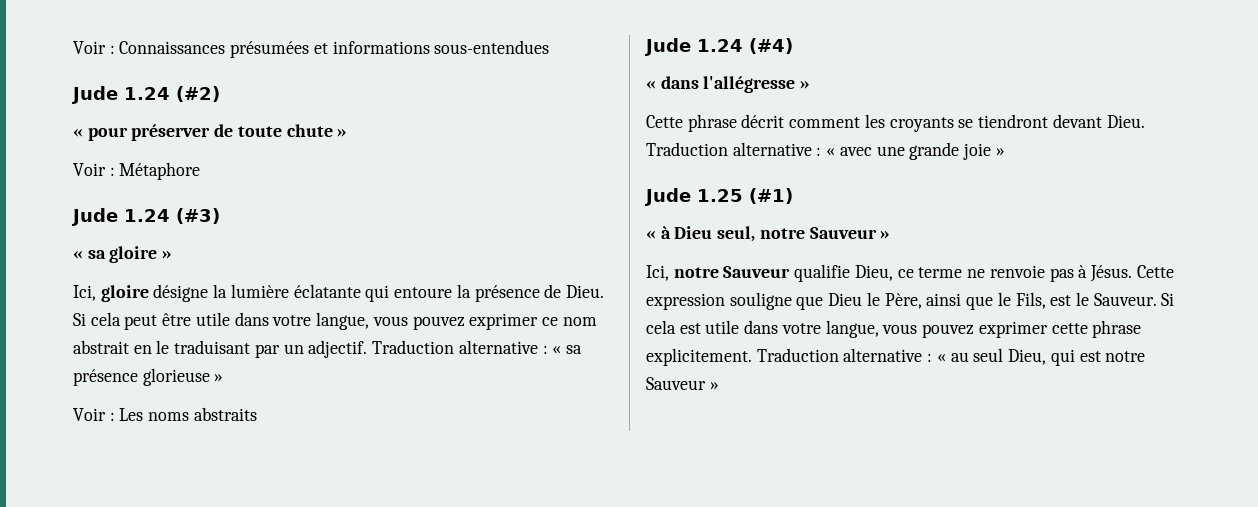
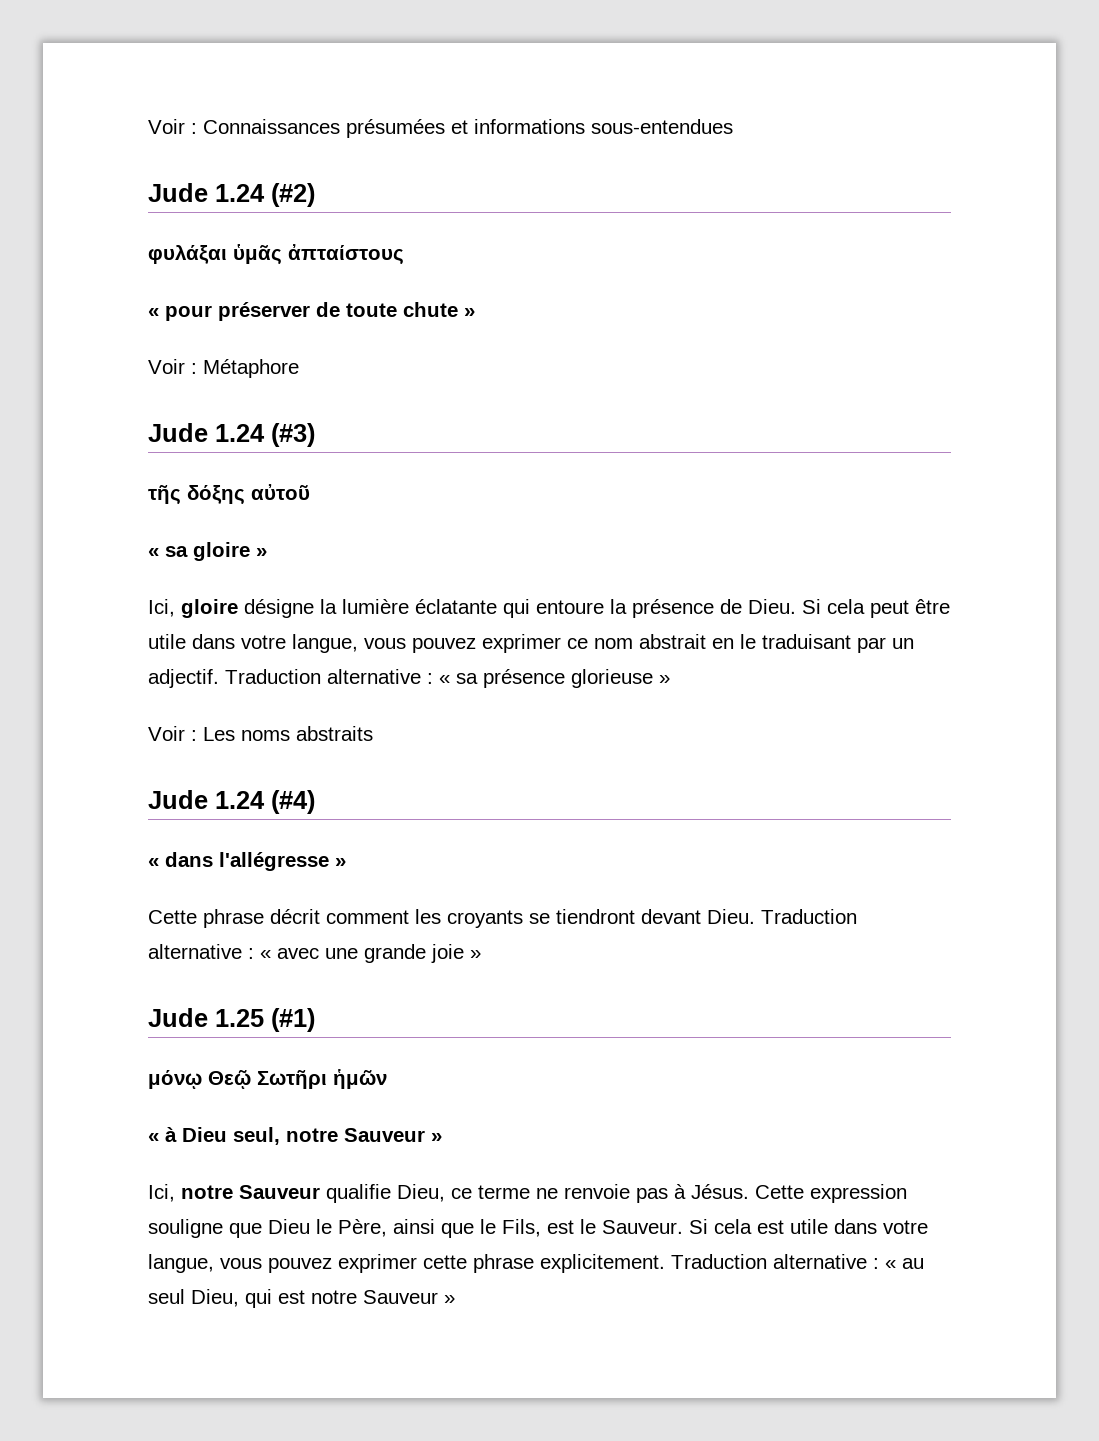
+ φυλάξαι ὑμᾶς ἀπταίστους
+ τῆς δόξης αὐτοῦ
+ μόνῳ Θεῷ Σωτῆρι ἡμῶν

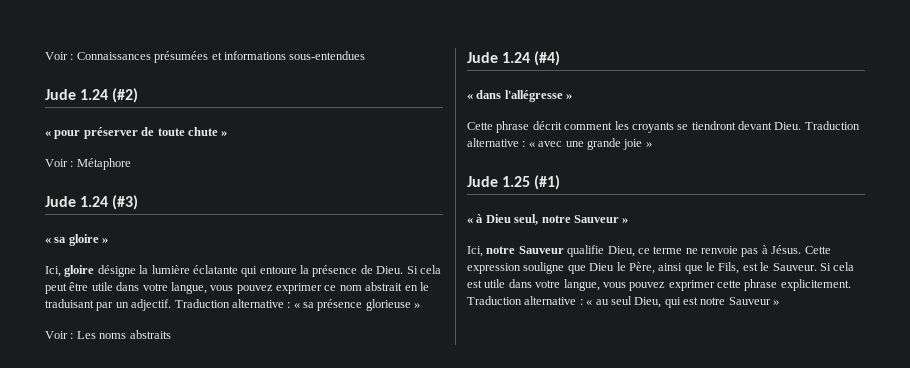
- φυλάξαι ὑμᾶς ἀπταίστους
- τῆς δόξης αὐτοῦ
- μόνῳ Θεῷ Σωτῆρι ἡμῶν

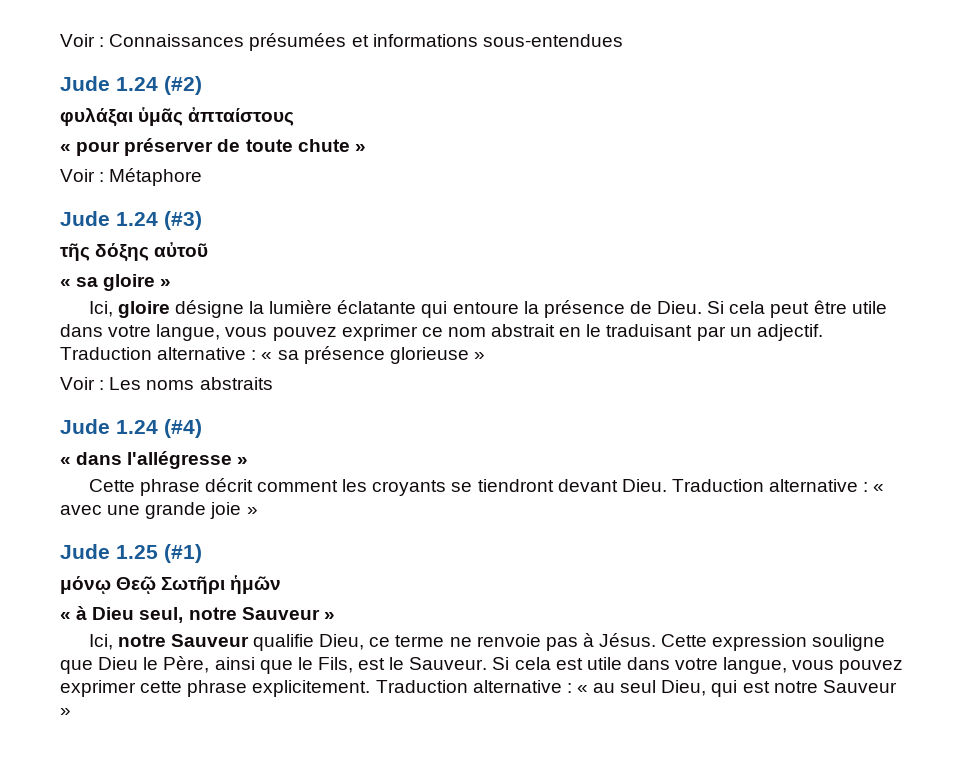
+ φυλάξαι ὑμᾶς ἀπταίστους
+ τῆς δόξης αὐτοῦ
+ μόνῳ Θεῷ Σωτῆρι ἡμῶν

